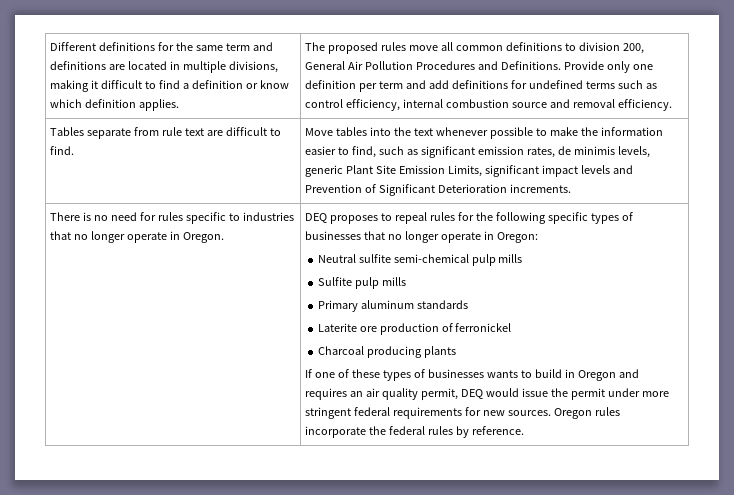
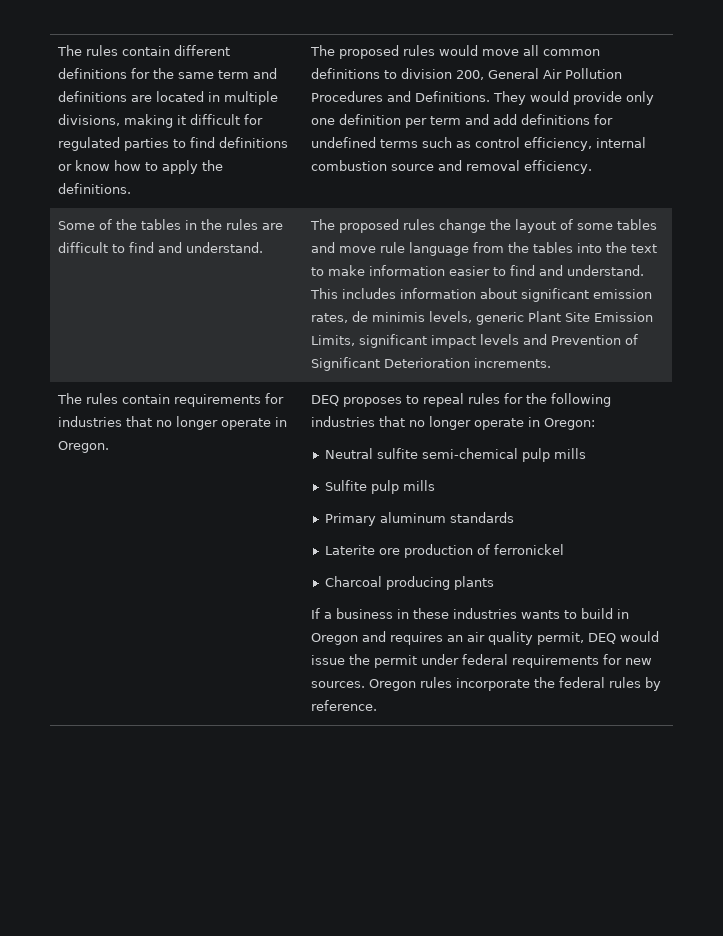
- Different definitions for the same term and definitions are located in multiple divisions, making it difficult to find a definition or know which definition applies. | The proposed rules move all common definitions to division 200, General Air Pollution Procedures and Definitions.
+ The rules contain different definitions for the same term and definitions are located in multiple divisions, making it difficult for regulated parties to find definitions or know how to apply the definitions. | The proposed rules would move all common definitions to division 200, General Air Pollution Procedures and Definitions.
- Provide only one definition per term and add definitions for undefined terms such as control efficiency, internal combustion source and removal efficiency.
+ They would provide only one definition per term and add definitions for undefined terms such as control efficiency, internal combustion source and removal efficiency.
- Tables separate from rule text are difficult to find. | Move tables into the text whenever possible to make the information easier to find, such as significant emission rates, de minimis levels, generic Plant Site Emission Limits, significant impact levels and Prevention of Significant Deterioration increments.
+ Some of the tables in the rules are difficult to find and understand. | The proposed rules change the layout of some tables and move rule language from the tables into the text to make information easier to find and understand. This includes information about significant emission rates, de minimis levels, generic Plant Site Emission Limits, significant impact levels and Prevention of Significant Deterioration increments.
- There is no need for rules specific to industries that no longer operate in Oregon.
+ The rules contain requirements for industries that no longer operate in Oregon.
- DEQ proposes to repeal rules for the following specific types of businesses that no longer operate in Oregon:
+ DEQ proposes to repeal rules for the following industries that no longer operate in Oregon:
- If one of these types of businesses wants to build in Oregon and requires an air quality permit, DEQ would issue the permit under more stringent federal requirements for new sources.
+ If a business in these industries wants to build in Oregon and requires an air quality permit, DEQ would issue the permit under federal requirements for new sources.

